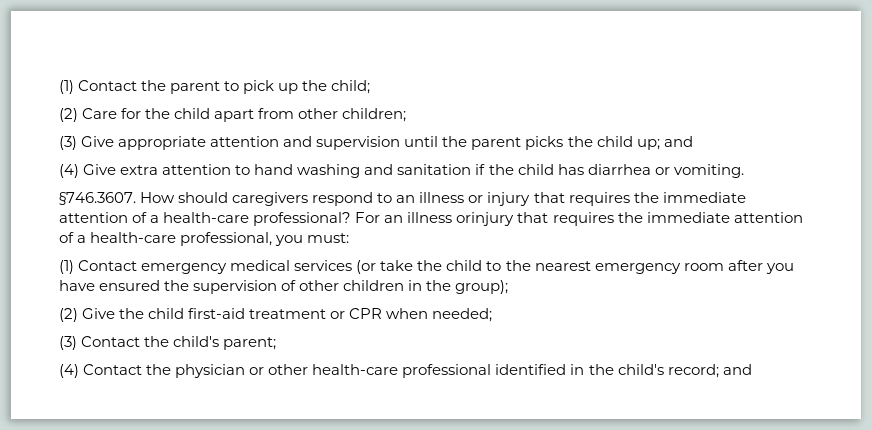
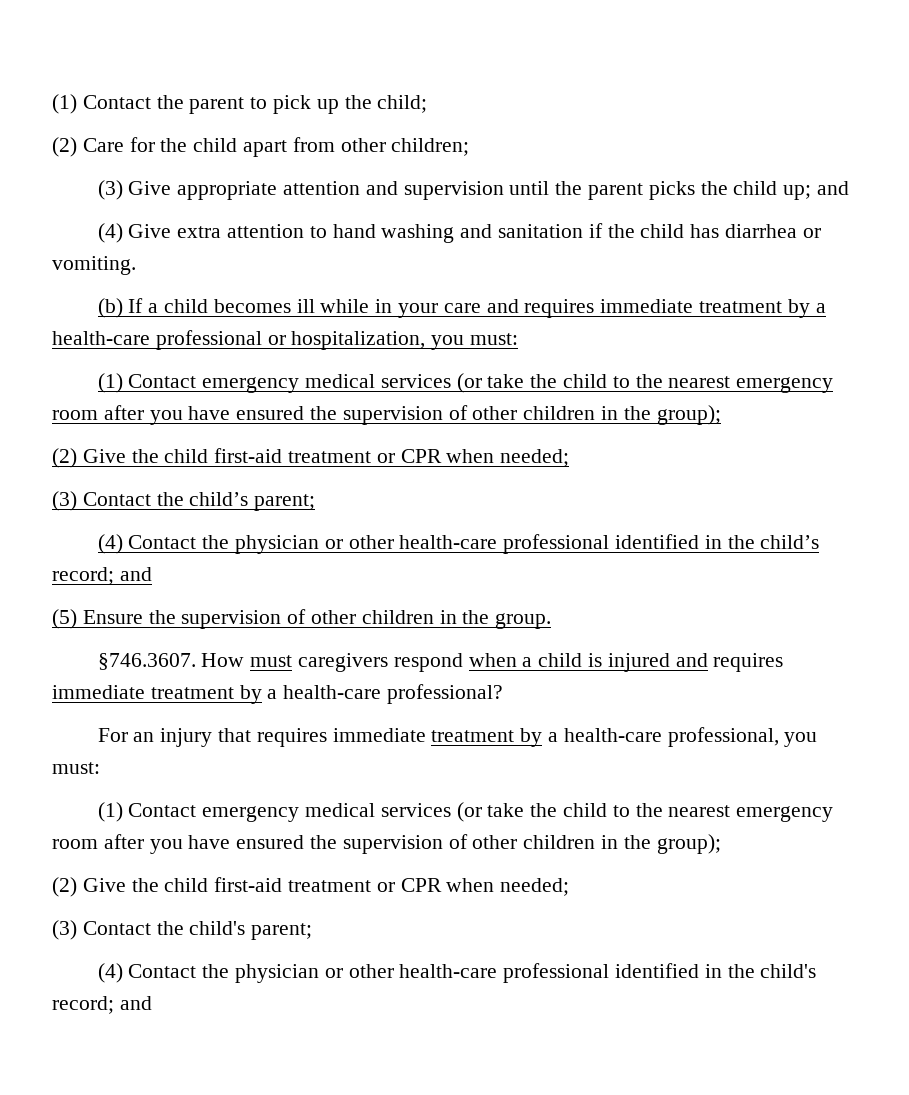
+ (b) If a child becomes ill while in your care and requires immediate treatment by a health-care professional or hospitalization, you must:
+ (1) Contact emergency medical services (or take the child to the nearest emergency room after you have ensured the supervision of other children in the group);
+ (2) Give the child first-aid treatment or CPR when needed;
+ (3) Contact the child’s parent;
+ (4) Contact the physician or other health-care professional identified in the child’s record; and
+ (5) Ensure the supervision of other children in the group.
- §746.3607. How should caregivers respond to an illness or injury that requires the immediate attention of a health-care professional? For an illness orinjury that requires the immediate attention of a health-care professional, you must:
+ §746.3607. How must caregivers respond when a child is injured and requires immediate treatment by a health-care professional?
+ For an injury that requires immediate treatment by a health-care professional, you must:

